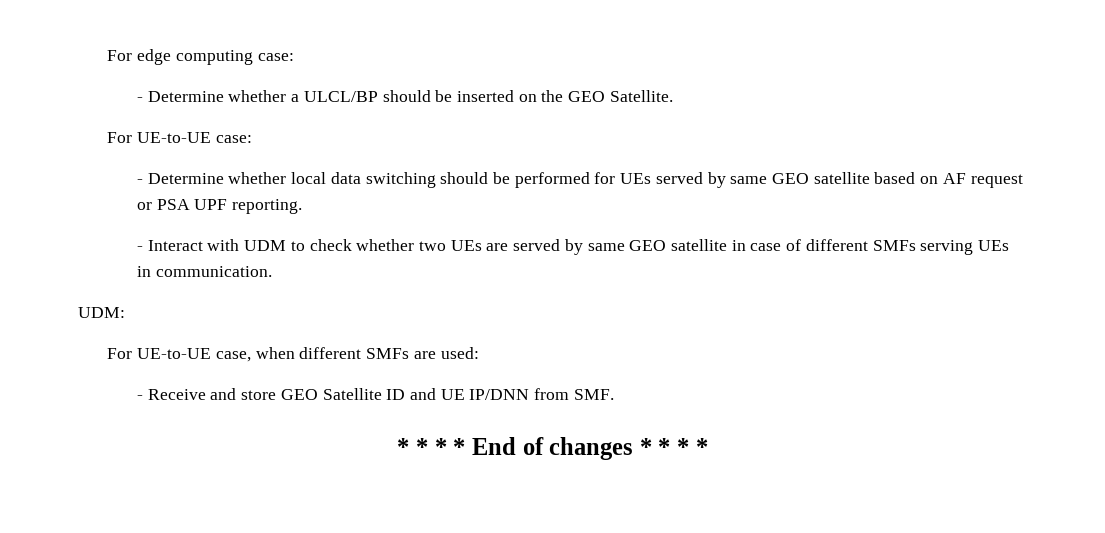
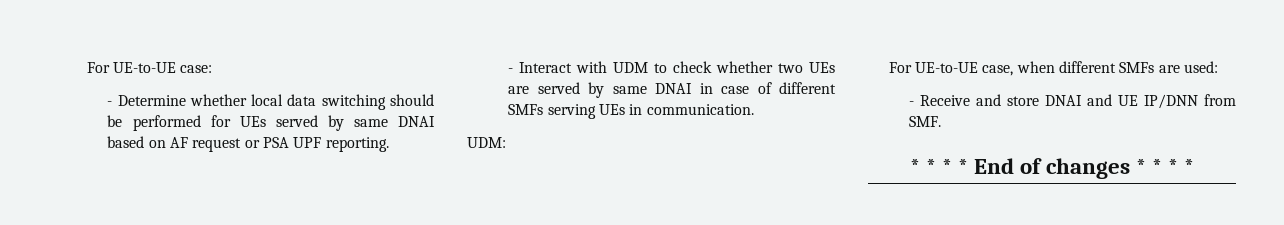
- For edge computing case:
- - Determine whether a ULCL/BP should be inserted on the GEO Satellite.
- - Determine whether local data switching should be performed for UEs served by same GEO satellite based on AF request or PSA UPF reporting.
+ - Determine whether local data switching should be performed for UEs served by same DNAI based on AF request or PSA UPF reporting.
- - Interact with UDM to check whether two UEs are served by same GEO satellite in case of different SMFs serving UEs in communication.
+ - Interact with UDM to check whether two UEs are served by same DNAI in case of different SMFs serving UEs in communication.
- - Receive and store GEO Satellite ID and UE IP/DNN from SMF.
+ - Receive and store DNAI and UE IP/DNN from SMF.

